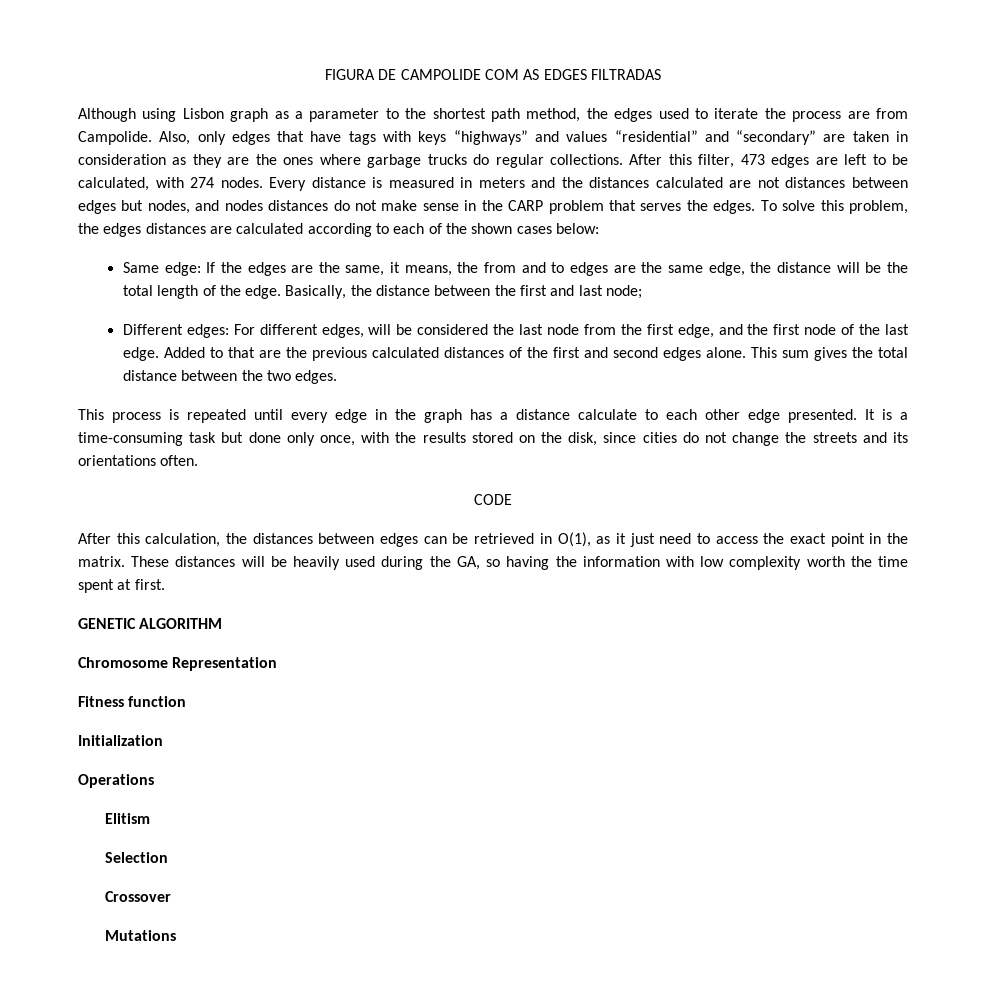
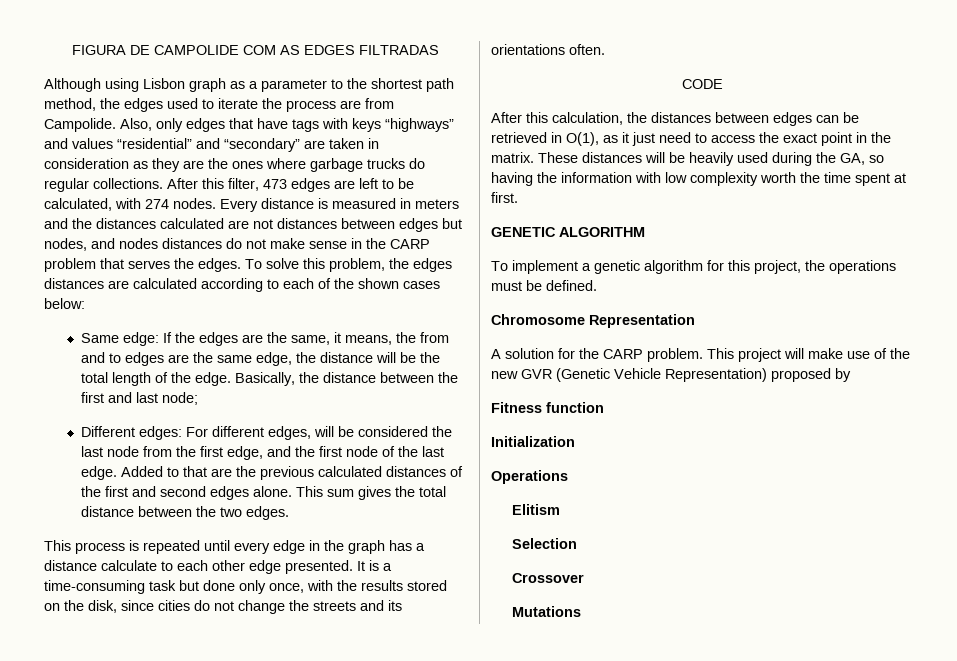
+ To implement a genetic algorithm for this project, the operations must be defined.
  Chromosome Representation
+ A solution for the CARP problem. This project will make use of the new GVR (Genetic Vehicle Representation) proposed by

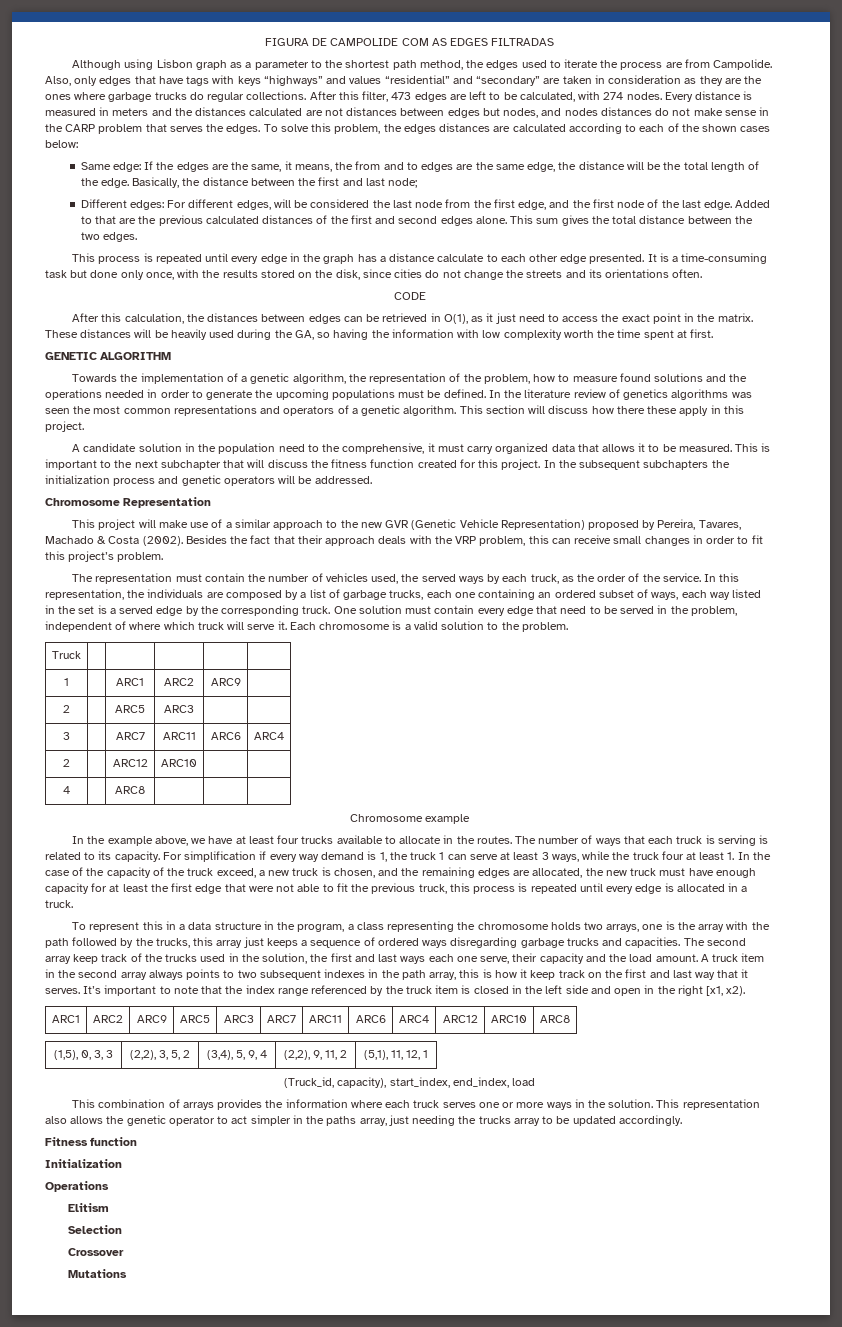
- To implement a genetic algorithm for this project, the operations must be defined.
+ Towards the implementation of a genetic algorithm, the representation of the problem, how to measure found solutions and the operations needed in order to generate the upcoming populations must be defined. In the literature review of genetics algorithms was seen the most common representations and operators of a genetic algorithm. This section will discuss how there these apply in this project.
+ A candidate solution in the population need to the comprehensive, it must carry organized data that allows it to be measured. This is important to the next subchapter that will discuss the fitness function created for this project. In the subsequent subchapters the initialization process and genetic operators will be addressed.
  Chromosome Representation
- A solution for the CARP problem. This project will make use of the new GVR (Genetic Vehicle Representation) proposed by
+ This project will make use of a similar approach to the new GVR (Genetic Vehicle Representation) proposed by Pereira, Tavares, Machado & Costa (2002). Besides the fact that their approach deals with the VRP problem, this can receive small changes in order to fit this project’s problem.
+ The representation must contain the number of vehicles used, the served ways by each truck, as the order of the service. In this representation, the individuals are composed by a list of garbage trucks, each one containing an ordered subset of ways, each way listed in the set is a served edge by the corresponding truck. One solution must contain every edge that need to be served in the problem, independent of where which truck will serve it. Each chromosome is a valid solution to the problem.
+ Truck | | | | |
+ 1 | | ARC1 | ARC2 | ARC9 |
+ 2 | | ARC5 | ARC3 | |
+ 3 | | ARC7 | ARC11 | ARC6 | ARC4
+ 2 | | ARC12 | ARC10 | |
+ 4 | | ARC8 | | |
+ Chromosome example
+ In the example above, we have at least four trucks available to allocate in the routes. The number of ways that each truck is serving is related to its capacity. For simplification if every way demand is 1, the truck 1 can serve at least 3 ways, while the truck four at least 1. In the case of the capacity of the truck exceed, a new truck is chosen, and the remaining edges are allocated, the new truck must have enough capacity for at least the first edge that were not able to fit the previous truck, this process is repeated until every edge is allocated in a truck.
+ To represent this in a data structure in the program, a class representing the chromosome holds two arrays, one is the array with the path followed by the trucks, this array just keeps a sequence of ordered ways disregarding garbage trucks and capacities. The second array keep track of the trucks used in the solution, the first and last ways each one serve, their capacity and the load amount. A truck item in the second array always points to two subsequent indexes in the path array, this is how it keep track on the first and last way that it serves. It’s important to note that the index range referenced by the truck item is closed in the left side and open in the right [x1, x2).
+ ARC1 | ARC2 | ARC9 | ARC5 | ARC3 | ARC7 | ARC11 | ARC6 | ARC4 | ARC12 | ARC10 | ARC8
+ (1,5), 0, 3, 3 | (2,2), 3, 5, 2 | (3,4), 5, 9, 4 | (2,2), 9, 11, 2 | (5,1), 11, 12, 1
+ (Truck_id, capacity), start_index, end_index, load
+ This combination of arrays provides the information where each truck serves one or more ways in the solution. This representation also allows the genetic operator to act simpler in the paths array, just needing the trucks array to be updated accordingly.

